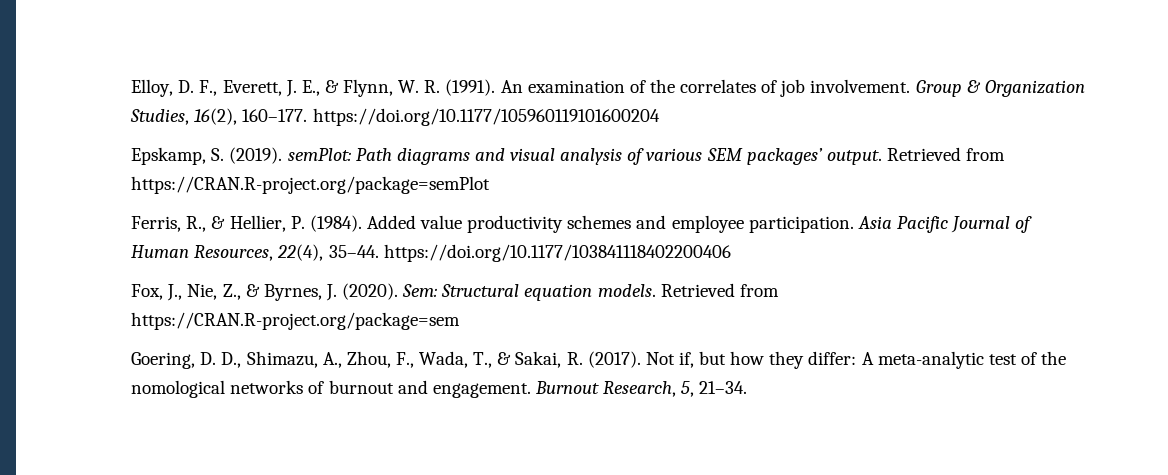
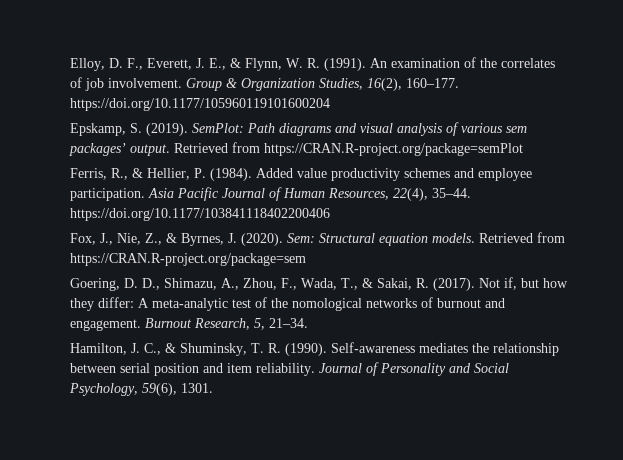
- Epskamp, S. (2019). semPlot: Path diagrams and visual analysis of various SEM packages’ output.
+ Epskamp, S. (2019). SemPlot: Path diagrams and visual analysis of various sem packages’ output.
+ Hamilton, J. C., & Shuminsky, T. R. (1990). Self-awareness mediates the relationship between serial position and item reliability. Journal of Personality and Social Psychology, 59(6), 1301.

